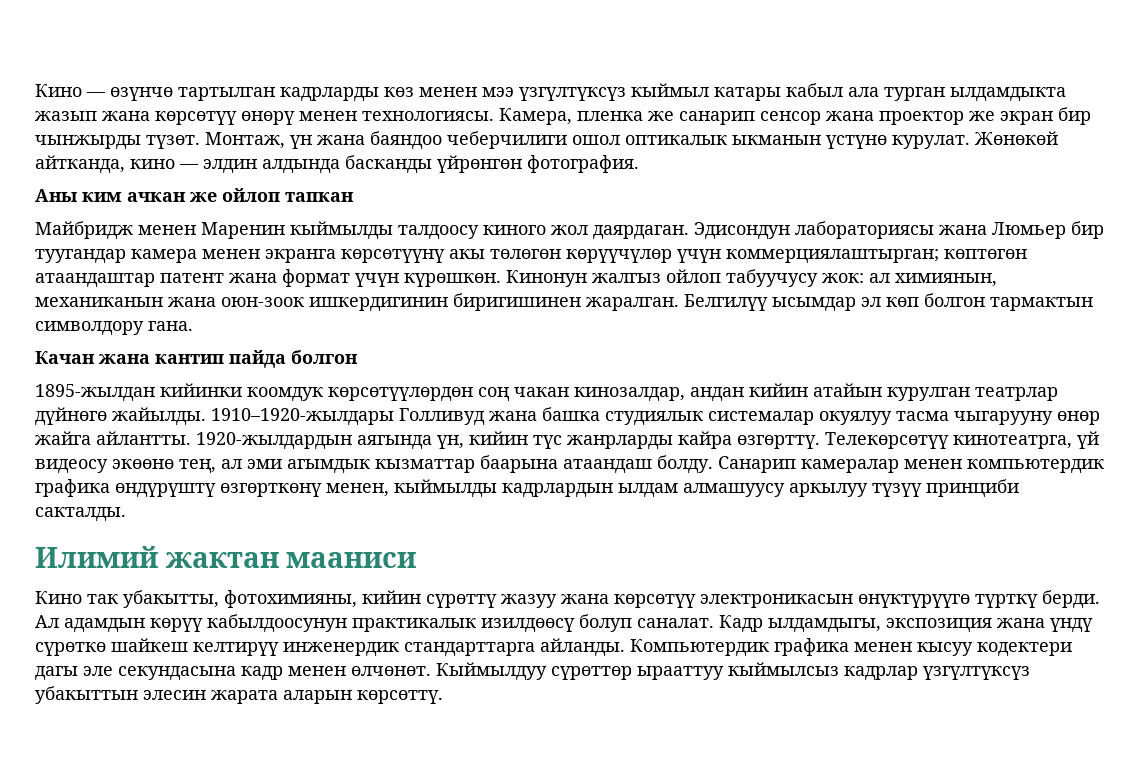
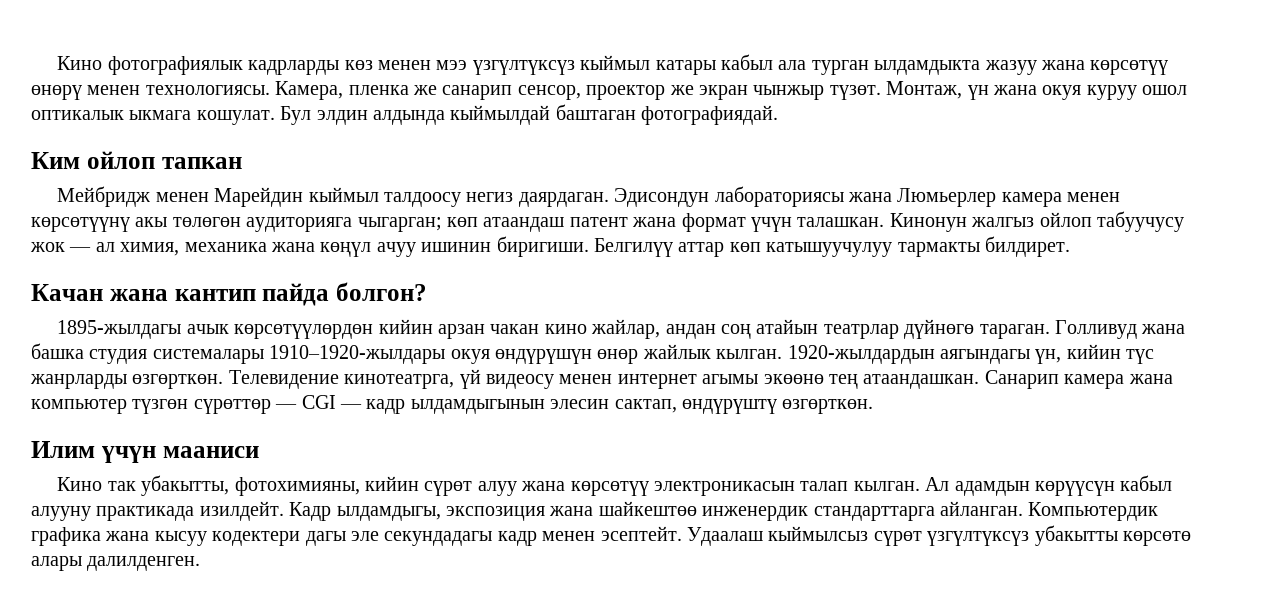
- Кино — өзүнчө тартылган кадрларды көз менен мээ үзгүлтүксүз кыймыл катары кабыл ала турган ылдамдыкта жазып жана көрсөтүү өнөрү менен технологиясы.
+ Кино фотографиялык кадрларды көз менен мээ үзгүлтүксүз кыймыл катары кабыл ала турган ылдамдыкта жазуу жана көрсөтүү өнөрү менен технологиясы.
- Камера, пленка же санарип сенсор жана проектор же экран бир чынжырды түзөт.
+ Камера, пленка же санарип сенсор, проектор же экран чынжыр түзөт.
- Монтаж, үн жана баяндоо чеберчилиги ошол оптикалык ыкманын үстүнө курулат. Жөнөкөй айтканда, кино — элдин алдында басканды үйрөнгөн фотография.
- Аны ким ачкан же ойлоп тапкан
- Майбридж менен Маренин кыймылды талдоосу киного жол даярдаган.
+ Монтаж, үн жана окуя куруу ошол оптикалык ыкмага кошулат. Бул элдин алдында кыймылдай баштаган фотографиядай.
+ Ким ойлоп тапкан
+ Мейбридж менен Марейдин кыймыл талдоосу негиз даярдаган.
- Эдисондун лабораториясы жана Люмьер бир туугандар камера менен экранга көрсөтүүнү акы төлөгөн көрүүчүлөр үчүн коммерциялаштырган; көптөгөн атаандаштар патент жана формат үчүн күрөшкөн.
+ Эдисондун лабораториясы жана Люмьерлер камера менен көрсөтүүнү акы төлөгөн аудиторияга чыгарган; көп атаандаш патент жана формат үчүн талашкан.
- Кинонун жалгыз ойлоп табуучусу жок: ал химиянын, механиканын жана оюн-зоок ишкердигинин биригишинен жаралган. Белгилүү ысымдар эл көп болгон тармактын символдору гана.
- Качан жана кантип пайда болгон
- 1895-жылдан кийинки коомдук көрсөтүүлөрдөн соң чакан кинозалдар, андан кийин атайын курулган театрлар дүйнөгө жайылды. 1910–1920-жылдары Голливуд жана башка студиялык системалар окуялуу тасма чыгарууну өнөр жайга айлантты. 1920-жылдардын аягында үн, кийин түс жанрларды кайра өзгөрттү. Телекөрсөтүү кинотеатрга, үй видеосу экөөнө тең, ал эми агымдык кызматтар баарына атаандаш болду. Санарип камералар менен компьютердик графика өндүрүштү өзгөрткөнү менен, кыймылды кадрлардын ылдам алмашуусу аркылуу түзүү принциби сакталды.
- Илимий жактан мааниси
+ Кинонун жалгыз ойлоп табуучусу жок — ал химия, механика жана көңүл ачуу ишинин биригиши. Белгилүү аттар көп катышуучулуу тармакты билдирет.
+ Качан жана кантип пайда болгон?
+ 1895-жылдагы ачык көрсөтүүлөрдөн кийин арзан чакан кино жайлар, андан соң атайын театрлар дүйнөгө тараган. Голливуд жана башка студия системалары 1910–1920-жылдары окуя өндүрүшүн өнөр жайлык кылган. 1920-жылдардын аягындагы үн, кийин түс жанрларды өзгөрткөн. Телевидение кинотеатрга, үй видеосу менен интернет агымы экөөнө тең атаандашкан. Санарип камера жана компьютер түзгөн сүрөттөр — CGI — кадр ылдамдыгынын элесин сактап, өндүрүштү өзгөрткөн.
+ Илим үчүн мааниси
- Кино так убакытты, фотохимияны, кийин сүрөттү жазуу жана көрсөтүү электроникасын өнүктүрүүгө түрткү берди. Ал адамдын көрүү кабылдоосунун практикалык изилдөөсү болуп саналат. Кадр ылдамдыгы, экспозиция жана үндү сүрөткө шайкеш келтирүү инженердик стандарттарга айланды.
+ Кино так убакытты, фотохимияны, кийин сүрөт алуу жана көрсөтүү электроникасын талап кылган. Ал адамдын көрүүсүн кабыл алууну практикада изилдейт. Кадр ылдамдыгы, экспозиция жана шайкештөө инженердик стандарттарга айланган.
- Компьютердик графика менен кысуу кодектери дагы эле секундасына кадр менен өлчөнөт. Кыймылдуу сүрөттөр ырааттуу кыймылсыз кадрлар үзгүлтүксүз убакыттын элесин жарата аларын көрсөттү.
+ Компьютердик графика жана кысуу кодектери дагы эле секундадагы кадр менен эсептейт. Удаалаш кыймылсыз сүрөт үзгүлтүксүз убакытты көрсөтө алары далилденген.

